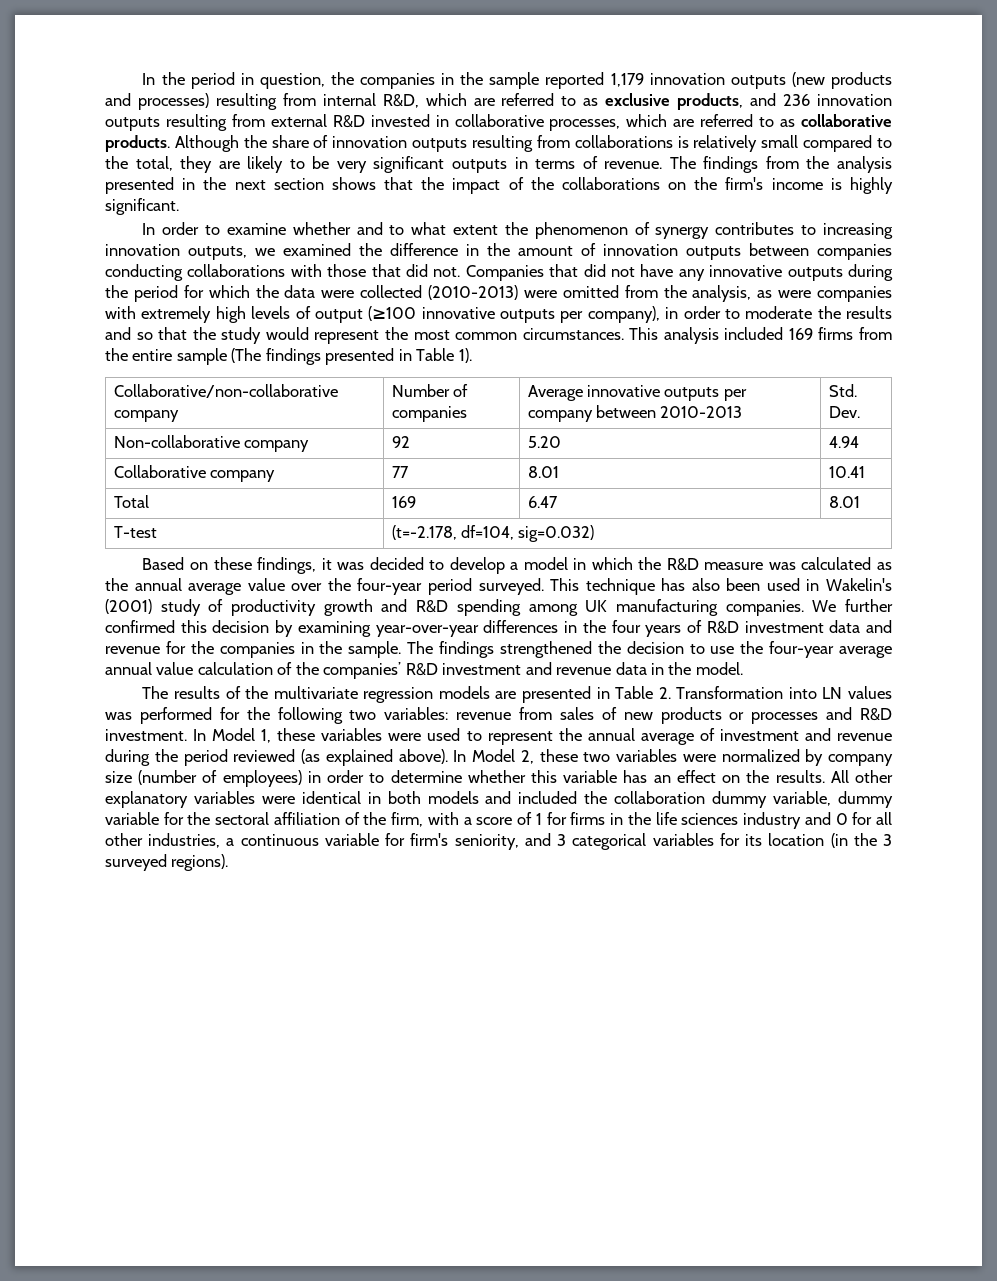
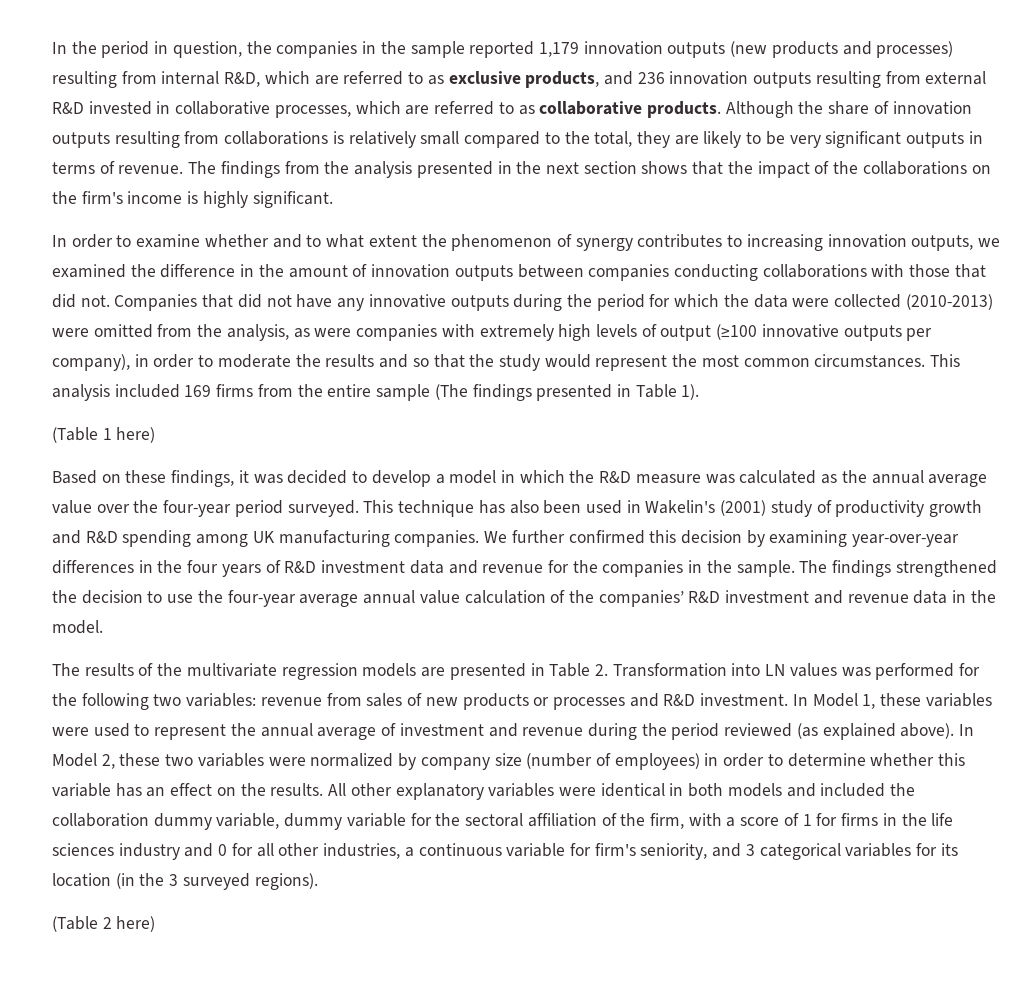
- Collaborative/non-collaborative company | Number of companies | Average innovative outputs per company between 2010-2013 | Std. Dev.
- Non-collaborative company | 92 | 5.20 | 4.94
- Collaborative company | 77 | 8.01 | 10.41
- Total | 169 | 6.47 | 8.01
- T-test | (t=-2.178, df=104, sig=0.032)
+ (Table 1 here)
+ (Table 2 here)

